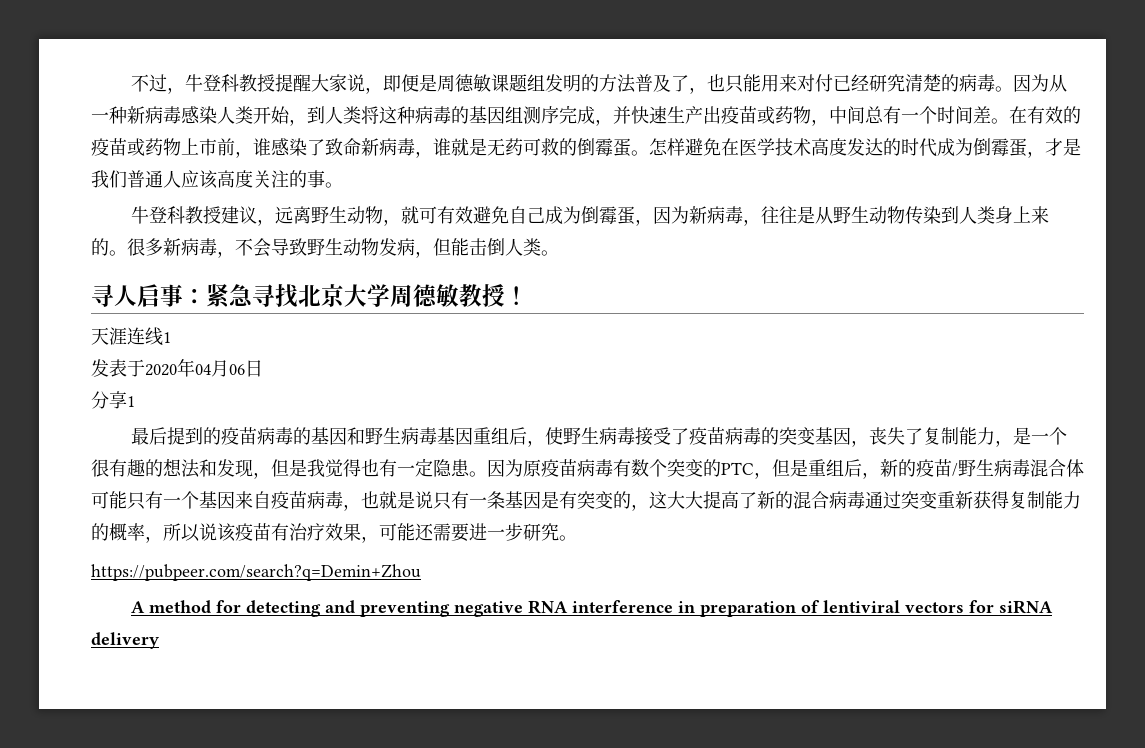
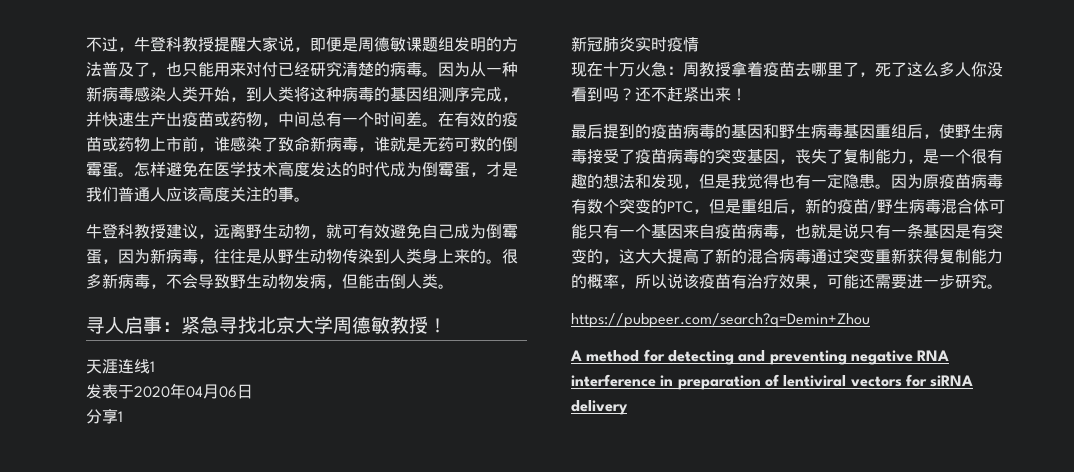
+ 新冠肺炎实时疫情
+ 现在十万火急：周教授拿着疫苗去哪里了，死了这么多人你没看到吗？还不赶紧出来！

